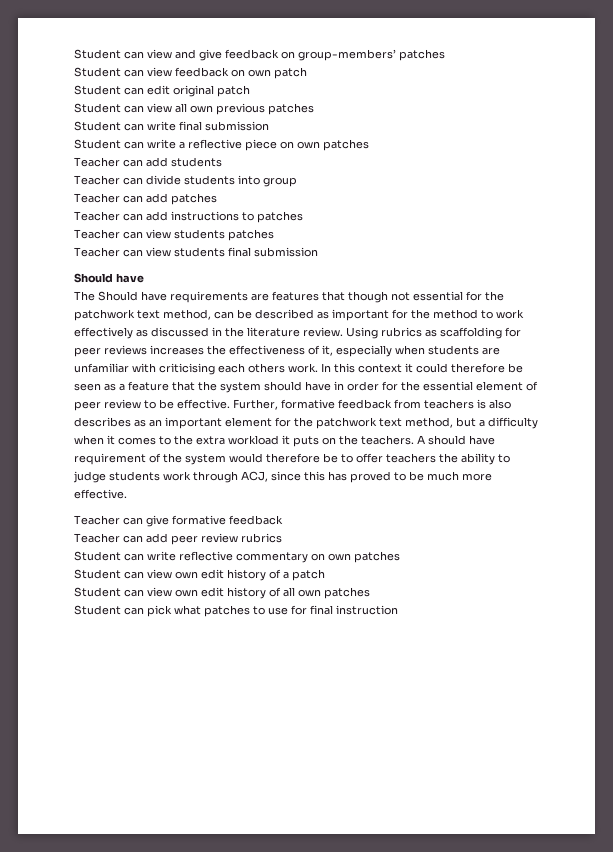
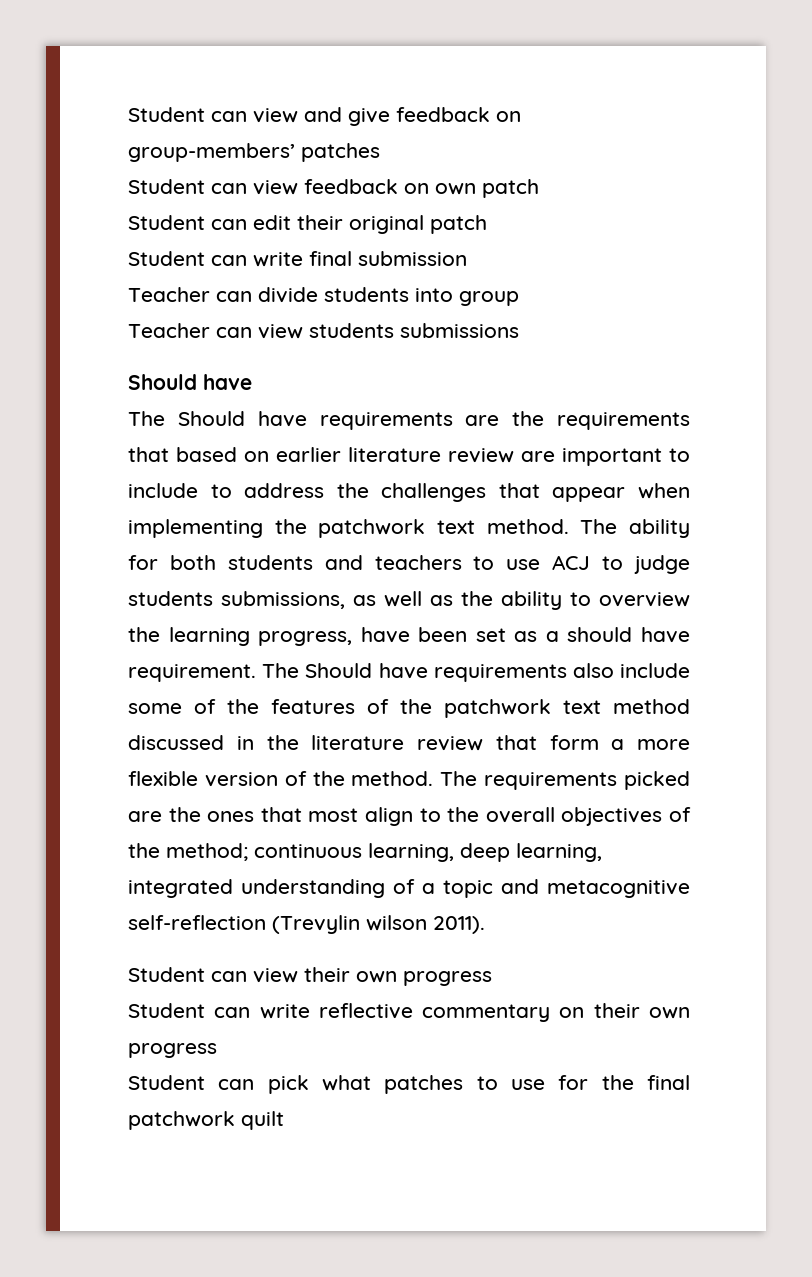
- Student can edit original patch
+ Student can edit their original patch
- Student can view all own previous patches
- Student can write a reflective piece on own patches
- Teacher can add students
- Teacher can add patches
- Teacher can add instructions to patches
- Teacher can view students patches
- Teacher can view students final submission
+ Teacher can view students submissions
- The Should have requirements are features that though not essential for the patchwork text method, can be described as important for the method to work effectively as discussed in the literature review. Using rubrics as scaffolding for peer reviews increases the effectiveness of it, especially when students are unfamiliar with criticising each others work. In this context it could therefore be seen as a feature that the system should have in order for the essential element of peer review to be effective. Further, formative feedback from teachers is also describes as an important element for the patchwork text method, but a difficulty when it comes to the extra workload it puts on the teachers. A should have requirement of the system would therefore be to offer teachers the ability to judge students work through ACJ, since this has proved to be much more effective.
- Teacher can give formative feedback
- Teacher can add peer review rubrics
+ The Should have requirements are the requirements that based on earlier literature review are important to include to address the challenges that appear when implementing the patchwork text method. The ability for both students and teachers to use ACJ to judge students submissions, as well as the ability to overview the learning progress, have been set as a should have requirement. The Should have requirements also include some of the features of the patchwork text method discussed in the literature review that form a more flexible version of the method. The requirements picked are the ones that most align to the overall objectives of the method; continuous learning, deep learning, integrated understanding of a topic and metacognitive self-reflection (Trevylin wilson 2011).
+ Student can view their own progress
- Student can write reflective commentary on own patches
- Student can view own edit history of a patch
- Student can view own edit history of all own patches
+ Student can write reflective commentary on their own progress
- Student can pick what patches to use for final instruction
+ Student can pick what patches to use for the final patchwork quilt

